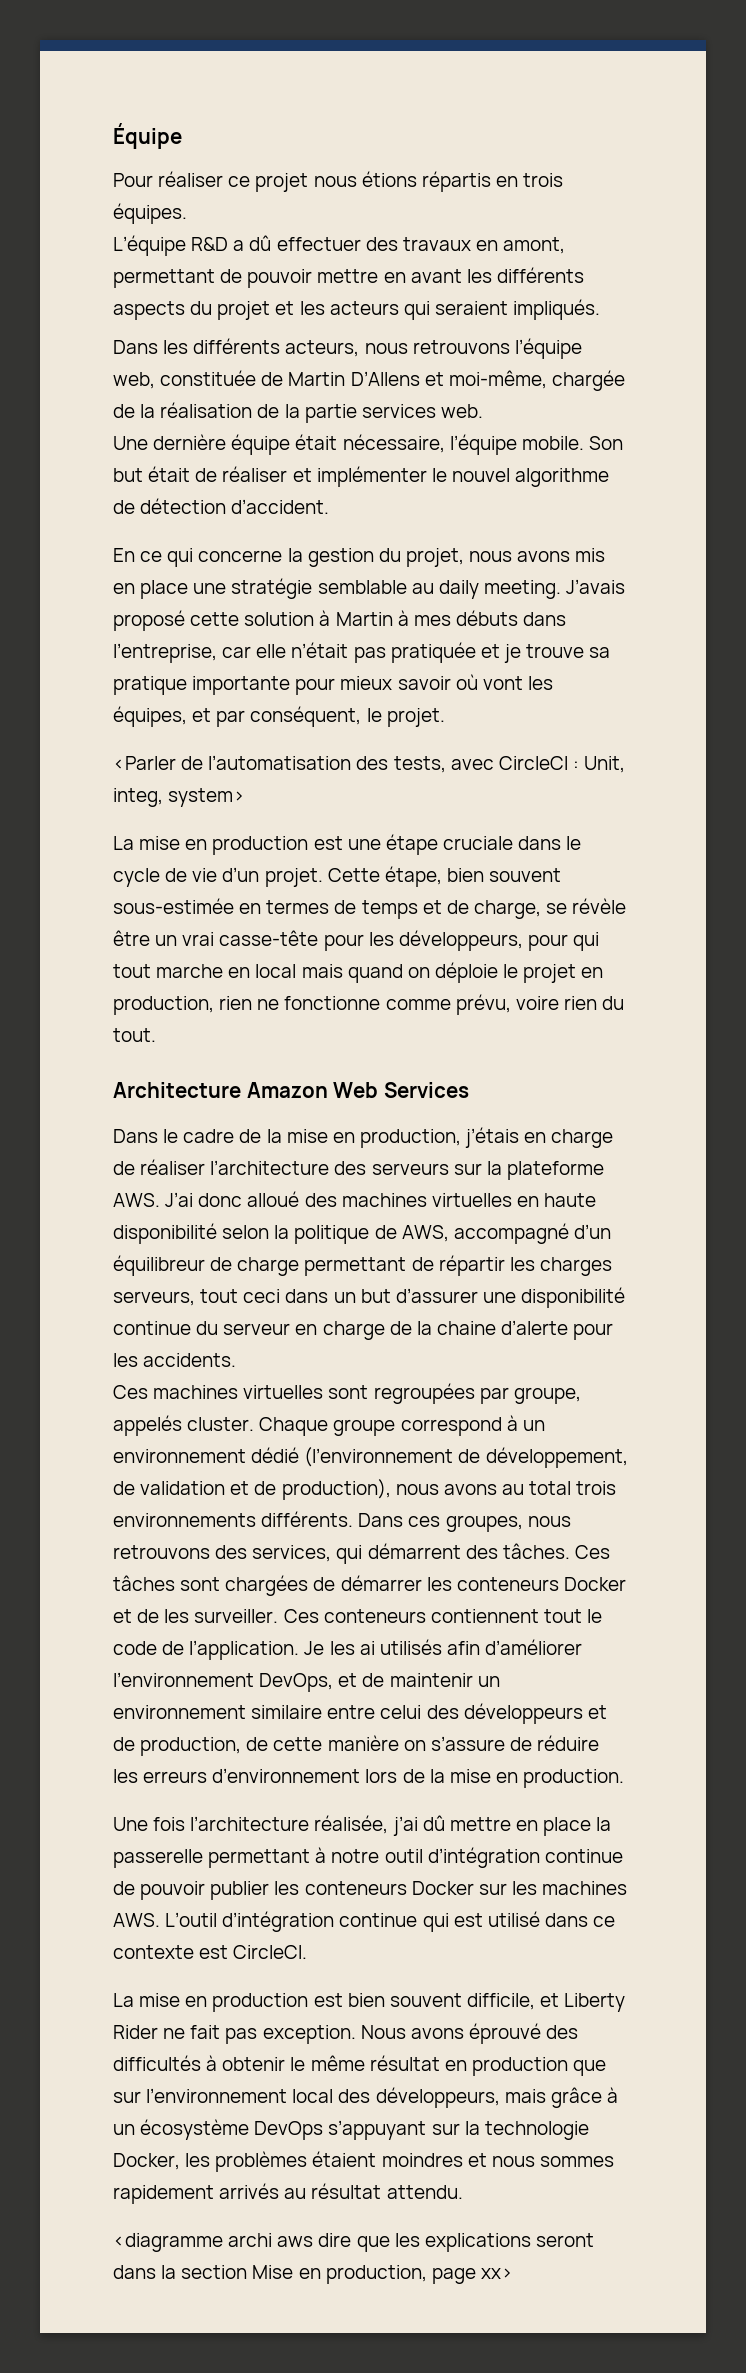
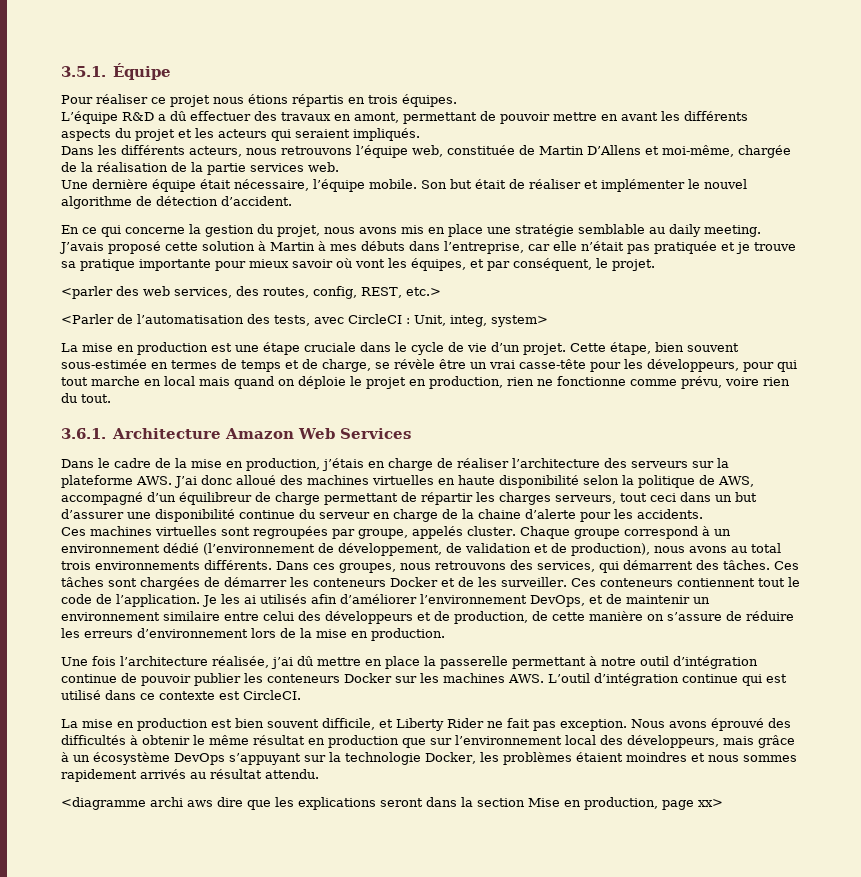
- Équipe
+ 3.5.1. Équipe
+ <parler des web services, des routes, config, REST, etc.>
- Architecture Amazon Web Services
+ 3.6.1. Architecture Amazon Web Services

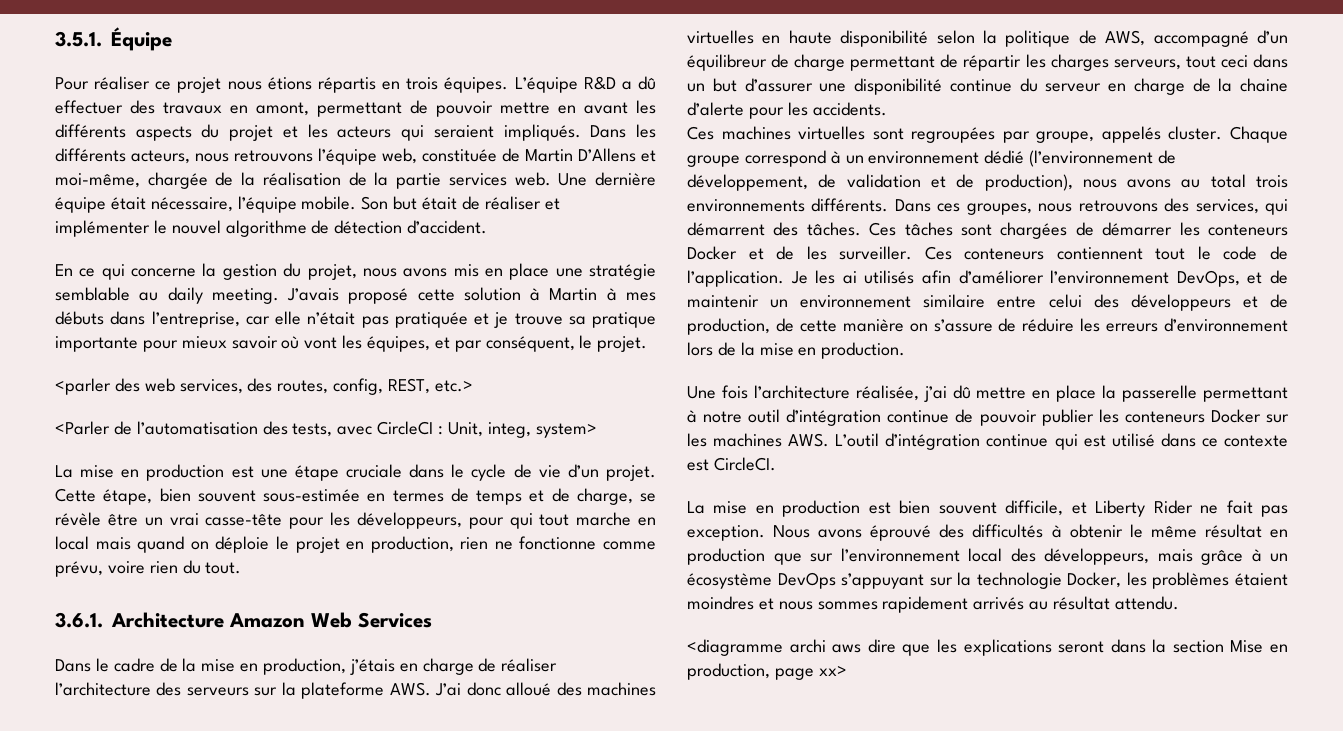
- Pour réaliser ce projet nous étions répartis en trois équipes.
- L’équipe R&D a dû effectuer des travaux en amont, permettant de pouvoir mettre en avant les différents aspects du projet et les acteurs qui seraient impliqués.
- Dans les différents acteurs, nous retrouvons l’équipe web, constituée de Martin D’Allens et moi-même, chargée de la réalisation de la partie services web.
- Une dernière équipe était nécessaire, l’équipe mobile.
+ Pour réaliser ce projet nous étions répartis en trois équipes. L’équipe R&D a dû effectuer des travaux en amont, permettant de pouvoir mettre en avant les différents aspects du projet et les acteurs qui seraient impliqués. Dans les différents acteurs, nous retrouvons l’équipe web, constituée de Martin D’Allens et moi-même, chargée de la réalisation de la partie services web. Une dernière équipe était nécessaire, l’équipe mobile.

